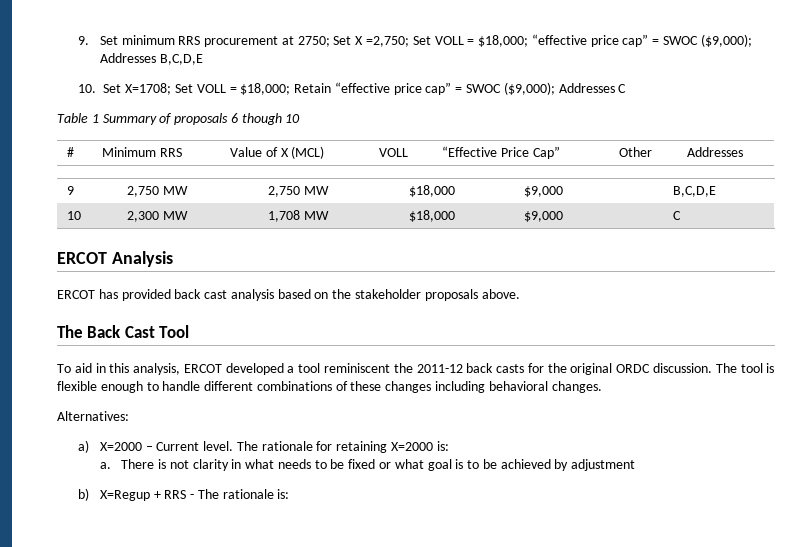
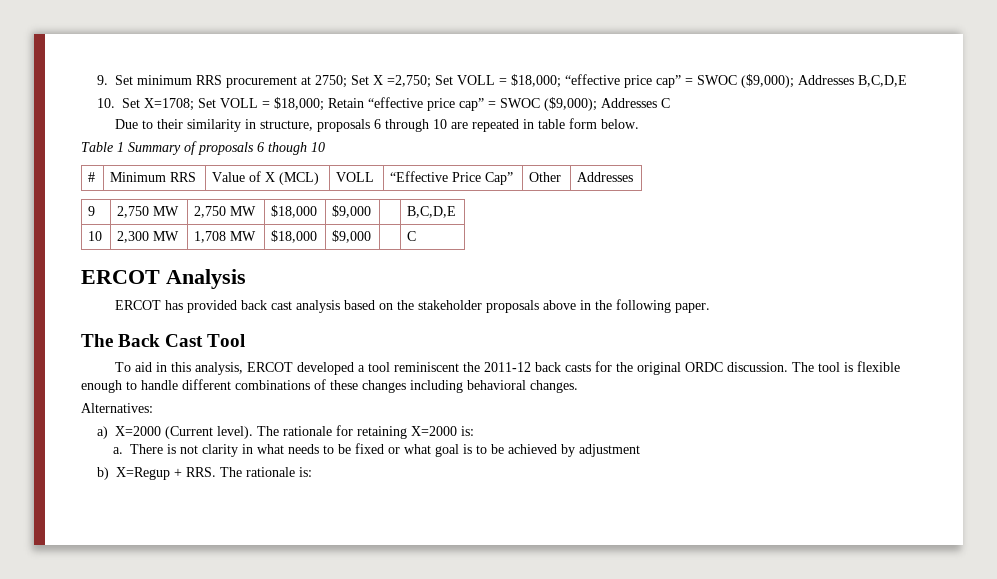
+ Due to their similarity in structure, proposals 6 through 10 are repeated in table form below.
- ERCOT has provided back cast analysis based on the stakeholder proposals above.
+ ERCOT has provided back cast analysis based on the stakeholder proposals above in the following paper.
- a) X=2000 – Current level.
+ a) X=2000 (Current level).
- b) X=Regup + RRS - The rationale is:
+ b) X=Regup + RRS. The rationale is:

